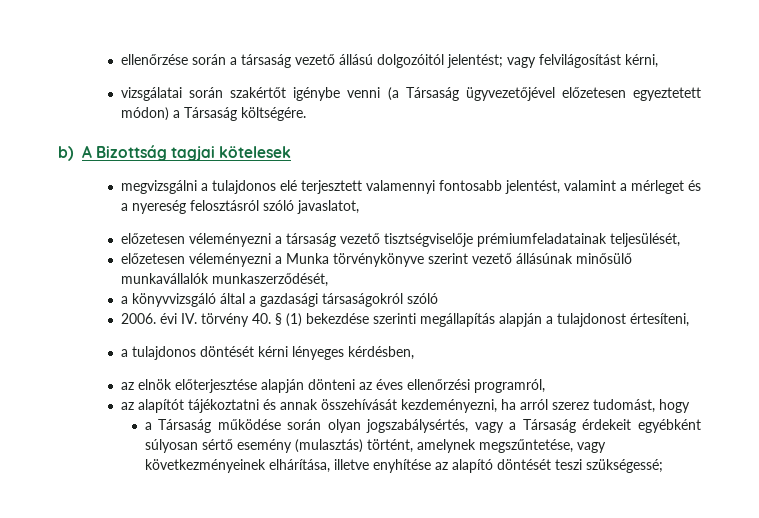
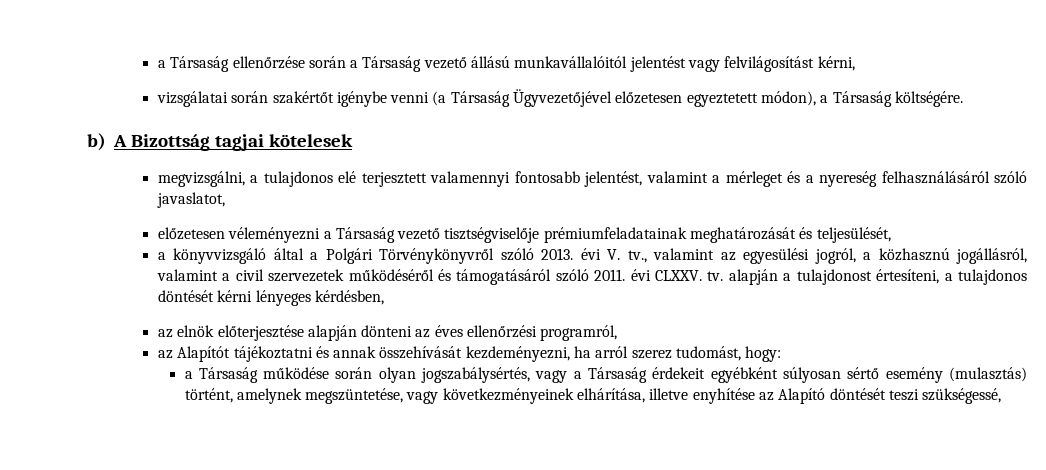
- ellenőrzése során a társaság vezető állású dolgozóitól jelentést; vagy felvilágosítást kérni,
+ a Társaság ellenőrzése során a Társaság vezető állású munkavállalóitól jelentést vagy felvilágosítást kérni,
- vizsgálatai során szakértőt igénybe venni (a Társaság ügyvezetőjével előzetesen egyeztetett módon) a Társaság költségére.
+ vizsgálatai során szakértőt igénybe venni (a Társaság Ügyvezetőjével előzetesen egyeztetett módon), a Társaság költségére.
- megvizsgálni a tulajdonos elé terjesztett valamennyi fontosabb jelentést, valamint a mérleget és a nyereség felosztásról szóló javaslatot,
+ megvizsgálni, a tulajdonos elé terjesztett valamennyi fontosabb jelentést, valamint a mérleget és a nyereség felhasználásáról szóló javaslatot,
- előzetesen véleményezni a társaság vezető tisztségviselője prémiumfeladatainak teljesülését,
+ előzetesen véleményezni a Társaság vezető tisztségviselője prémiumfeladatainak meghatározását és teljesülését,
- előzetesen véleményezni a Munka törvénykönyve szerint vezető állásúnak minősülő munkavállalók munkaszerződését,
- a könyvvizsgáló által a gazdasági társaságokról szóló
- 2006. évi IV. törvény 40. § (1) bekezdése szerinti megállapítás alapján a tulajdonost értesíteni,
- a tulajdonos döntését kérni lényeges kérdésben,
+ a könyvvizsgáló által a Polgári Törvénykönyvről szóló 2013. évi V. tv., valamint az egyesülési jogról, a közhasznú jogállásról, valamint a civil szervezetek működéséről és támogatásáról szóló 2011. évi CLXXV. tv. alapján a tulajdonost értesíteni, a tulajdonos döntését kérni lényeges kérdésben,
- az alapítót tájékoztatni és annak összehívását kezdeményezni, ha arról szerez tudomást, hogy
+ az Alapítót tájékoztatni és annak összehívását kezdeményezni, ha arról szerez tudomást, hogy:
- a Társaság működése során olyan jogszabálysértés, vagy a Társaság érdekeit egyébként súlyosan sértő esemény (mulasztás) történt, amelynek megszűntetése, vagy következményeinek elhárítása, illetve enyhítése az alapító döntését teszi szükségessé;
+ a Társaság működése során olyan jogszabálysértés, vagy a Társaság érdekeit egyébként súlyosan sértő esemény (mulasztás) történt, amelynek megszüntetése, vagy következményeinek elhárítása, illetve enyhítése az Alapító döntését teszi szükségessé,

